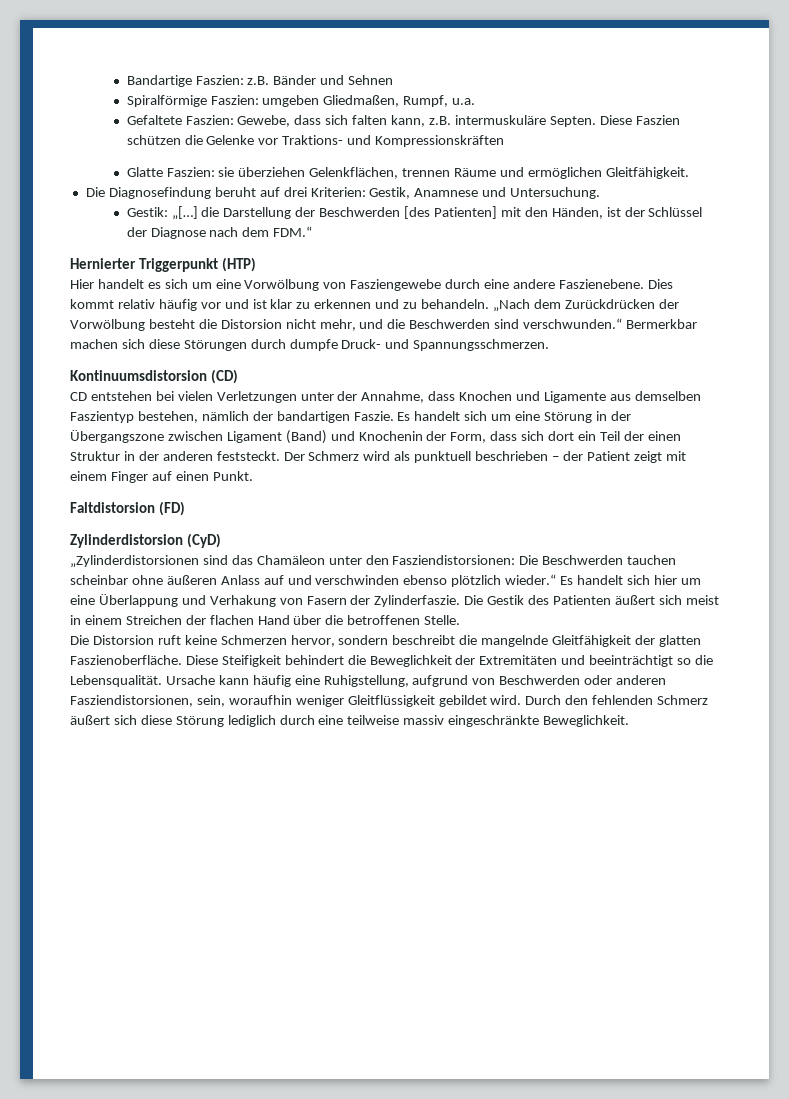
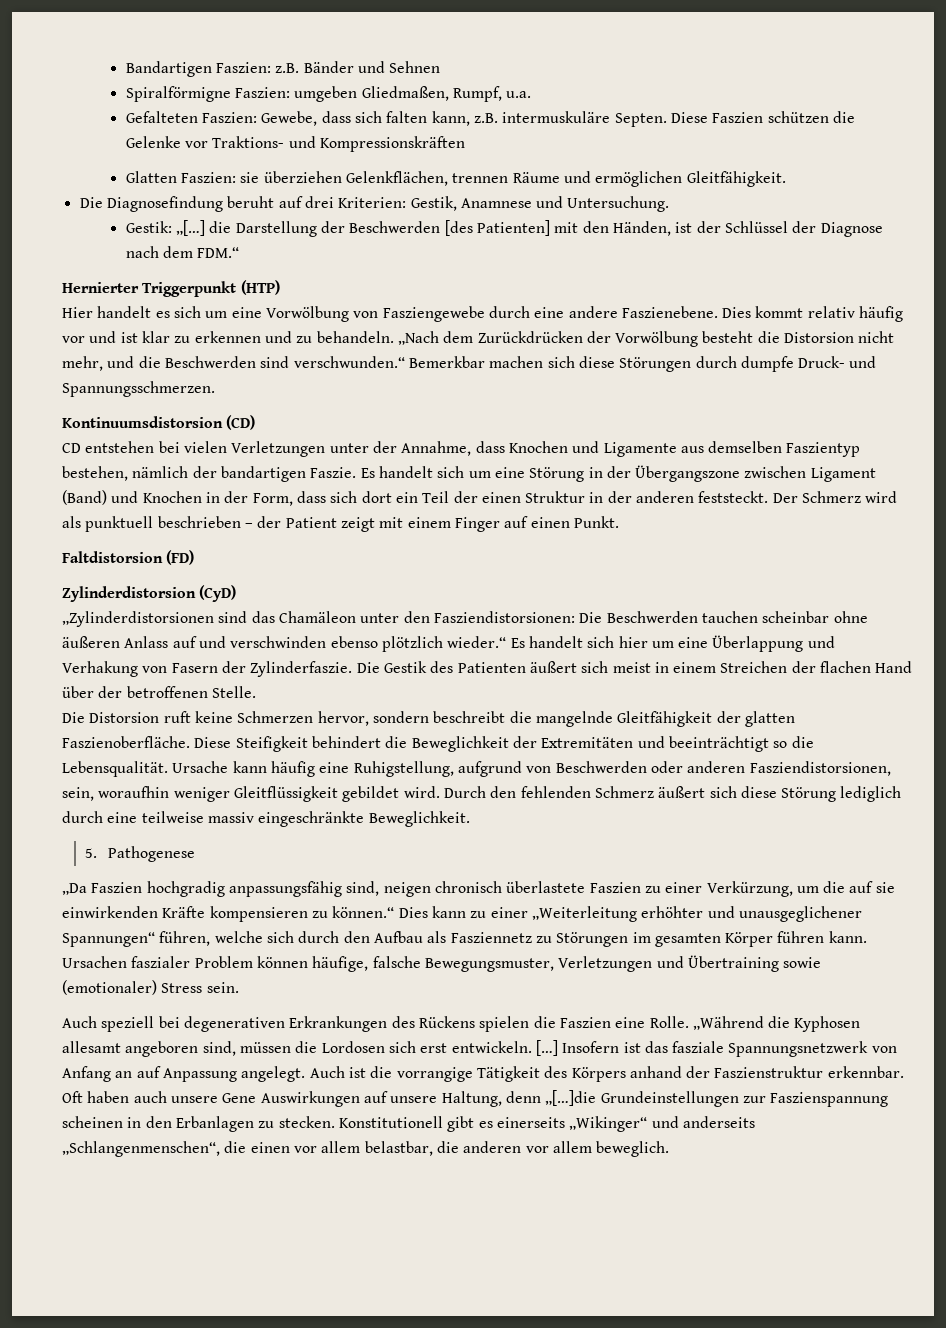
- Bandartige Faszien: z.B. Bänder und Sehnen
+ Bandartigen Faszien: z.B. Bänder und Sehnen
- Spiralförmige Faszien: umgeben Gliedmaßen, Rumpf, u.a.
+ Spiralförmigne Faszien: umgeben Gliedmaßen, Rumpf, u.a.
- Gefaltete Faszien: Gewebe, dass sich falten kann, z.B. intermuskuläre Septen.
+ Gefalteten Faszien: Gewebe, dass sich falten kann, z.B. intermuskuläre Septen.
- Glatte Faszien: sie überziehen Gelenkflächen, trennen Räume und ermöglichen Gleitfähigkeit.
+ Glatten Faszien: sie überziehen Gelenkflächen, trennen Räume und ermöglichen Gleitfähigkeit.
- „Nach dem Zurückdrücken der Vorwölbung besteht die Distorsion nicht mehr, und die Beschwerden sind verschwunden.“ Bermerkbar machen sich diese Störungen durch dumpfe Druck- und Spannungsschmerzen.
+ „Nach dem Zurückdrücken der Vorwölbung besteht die Distorsion nicht mehr, und die Beschwerden sind verschwunden.“ Bemerkbar machen sich diese Störungen durch dumpfe Druck- und Spannungsschmerzen.
- Es handelt sich um eine Störung in der Übergangszone zwischen Ligament (Band) und Knochenin der Form, dass sich dort ein Teil der einen Struktur in der anderen feststeckt.
+ Es handelt sich um eine Störung in der Übergangszone zwischen Ligament (Band) und Knochen in der Form, dass sich dort ein Teil der einen Struktur in der anderen feststeckt.
- Die Gestik des Patienten äußert sich meist in einem Streichen der flachen Hand über die betroffenen Stelle.
+ Die Gestik des Patienten äußert sich meist in einem Streichen der flachen Hand über der betroffenen Stelle.
+ 5. Pathogenese
+ „Da Faszien hochgradig anpassungsfähig sind, neigen chronisch überlastete Faszien zu einer Verkürzung, um die auf sie einwirkenden Kräfte kompensieren zu können.“ Dies kann zu einer „Weiterleitung erhöhter und unausgeglichener Spannungen“ führen, welche sich durch den Aufbau als Fasziennetz zu Störungen im gesamten Körper führen kann. Ursachen faszialer Problem können häufige, falsche Bewegungsmuster, Verletzungen und Übertraining sowie (emotionaler) Stress sein.
+ Auch speziell bei degenerativen Erkrankungen des Rückens spielen die Faszien eine Rolle. „Während die Kyphosen allesamt angeboren sind, müssen die Lordosen sich erst entwickeln. […] Insofern ist das fasziale Spannungsnetzwerk von Anfang an auf Anpassung angelegt. Auch ist die vorrangige Tätigkeit des Körpers anhand der Faszienstruktur erkennbar. Oft haben auch unsere Gene Auswirkungen auf unsere Haltung, denn „[…]die Grundeinstellungen zur Faszienspannung scheinen in den Erbanlagen zu stecken. Konstitutionell gibt es einerseits „Wikinger“ und anderseits „Schlangenmenschen“, die einen vor allem belastbar, die anderen vor allem beweglich.

